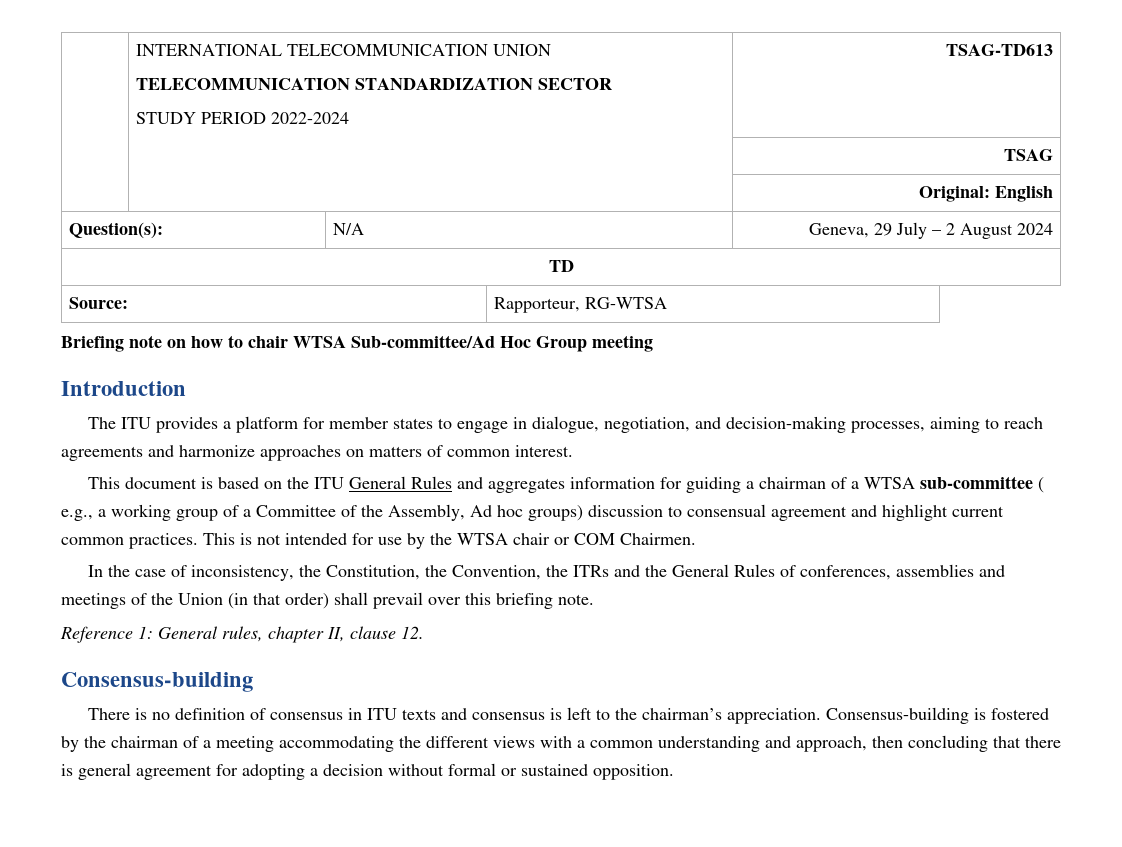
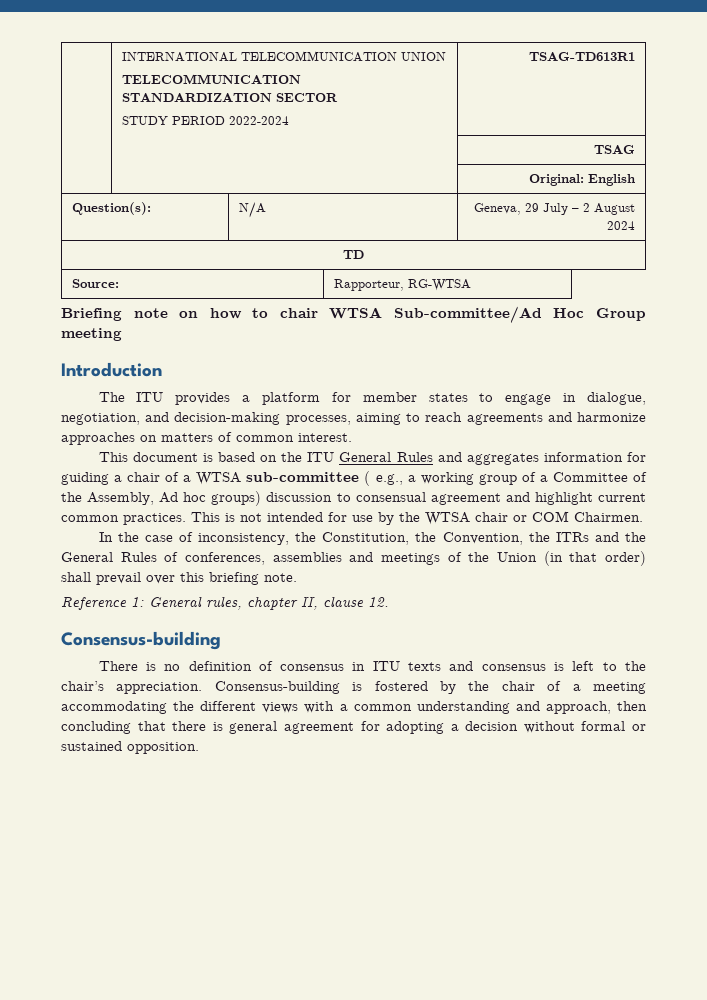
  | INTERNATIONAL TELECOMMUNICATION UNION
  TELECOMMUNICATION STANDARDIZATION SECTOR
- STUDY PERIOD 2022-2024 | TSAG-TD613
+ STUDY PERIOD 2022-2024 | TSAG-TD613R1
- This document is based on the ITU General Rules and aggregates information for guiding a chairman of a WTSA sub-committee ( e.g., a working group of a Committee of the Assembly, Ad hoc groups) discussion to consensual agreement and highlight current common practices.
+ This document is based on the ITU General Rules and aggregates information for guiding a chair of a WTSA sub-committee ( e.g., a working group of a Committee of the Assembly, Ad hoc groups) discussion to consensual agreement and highlight current common practices.
- There is no definition of consensus in ITU texts and consensus is left to the chairman’s appreciation.
+ There is no definition of consensus in ITU texts and consensus is left to the chair’s appreciation.
- Consensus-building is fostered by the chairman of a meeting accommodating the different views with a common understanding and approach, then concluding that there is general agreement for adopting a decision without formal or sustained opposition.
+ Consensus-building is fostered by the chair of a meeting accommodating the different views with a common understanding and approach, then concluding that there is general agreement for adopting a decision without formal or sustained opposition.

